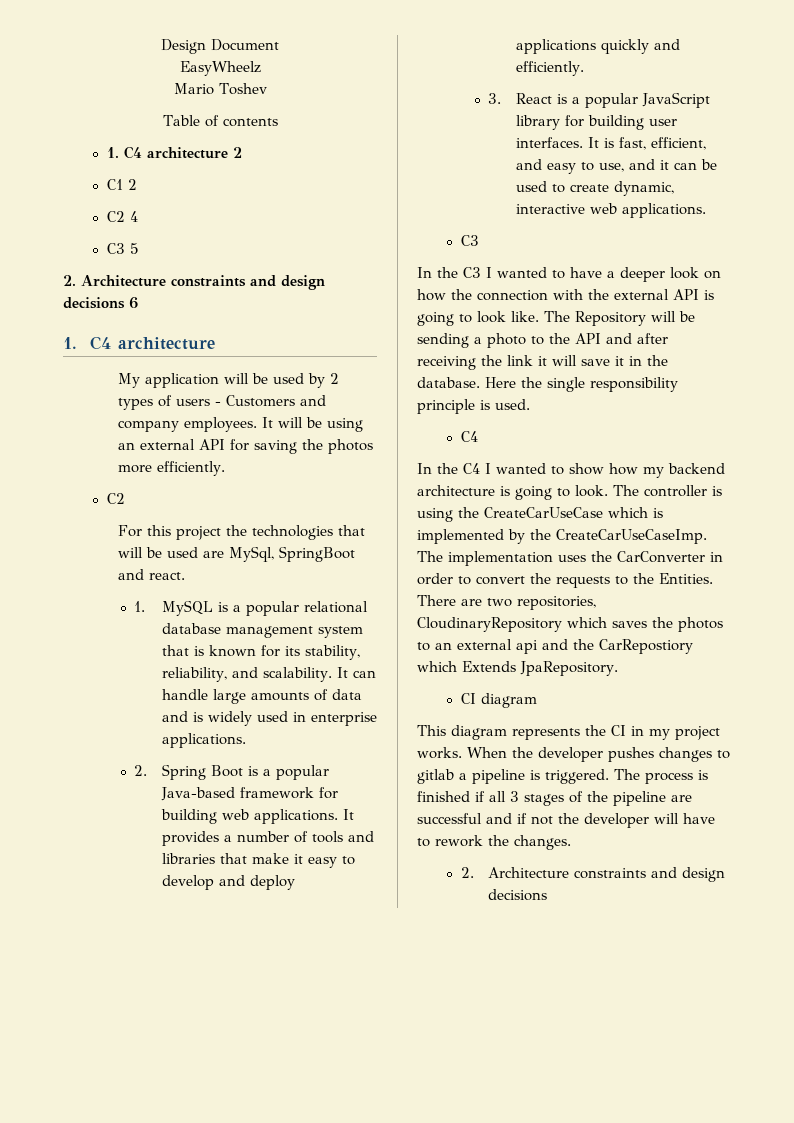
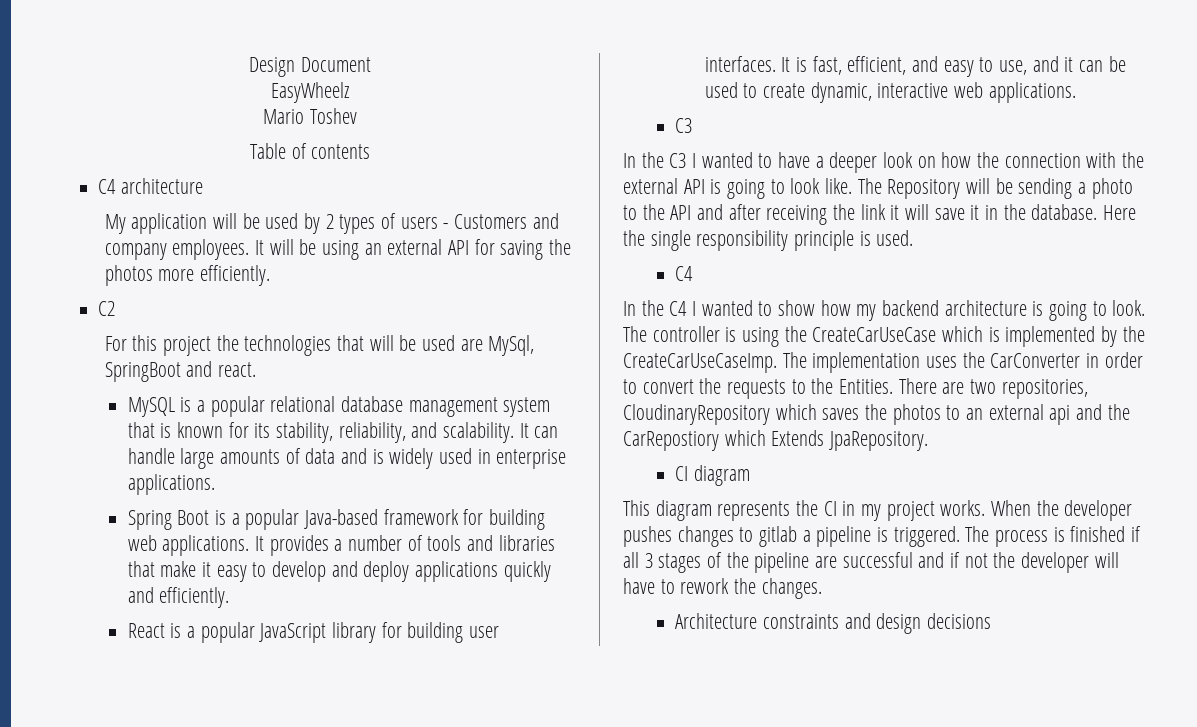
- 1. C4 architecture 2
- C1 2
- C2 4
- C3 5
- 2. Architecture constraints and design decisions 6
- 1. C4 architecture
+ C4 architecture
- 1. MySQL is a popular relational database management system that is known for its stability, reliability, and scalability.
+ MySQL is a popular relational database management system that is known for its stability, reliability, and scalability.
- 2. Spring Boot is a popular Java-based framework for building web applications.
+ Spring Boot is a popular Java-based framework for building web applications.
- 3. React is a popular JavaScript library for building user interfaces.
+ React is a popular JavaScript library for building user interfaces.
  The process is finished if all 3 stages of the pipeline are successful and if not the developer will have to rework the changes.
- 2. Architecture constraints and design decisions
+ Architecture constraints and design decisions

